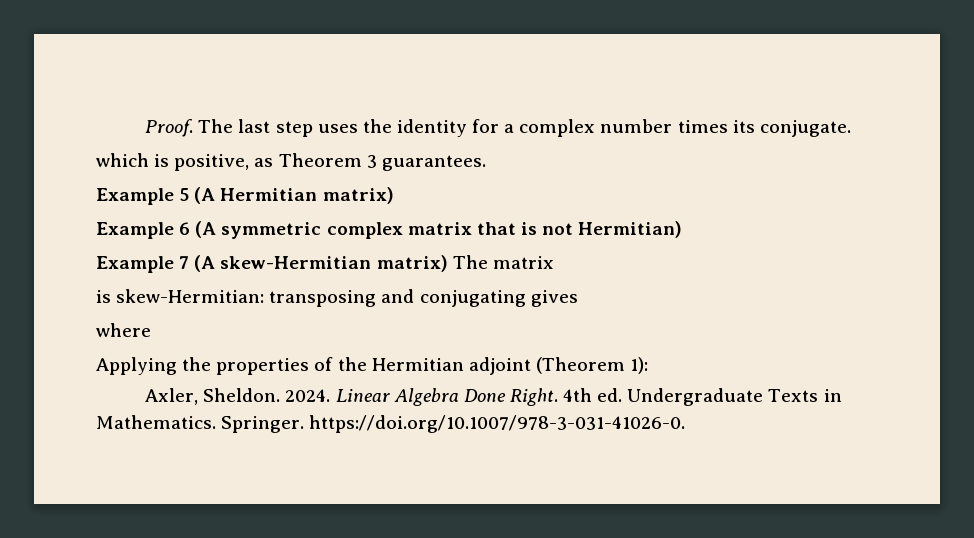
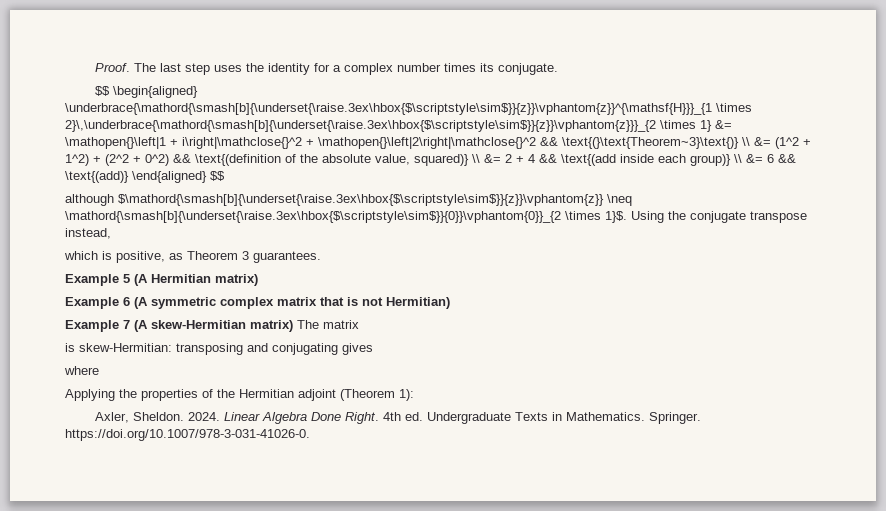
+ $$ \begin{aligned} \underbrace{\mathord{\smash[b]{\underset{\raise.3ex\hbox{$\scriptstyle\sim$}}{z}}\vphantom{z}}^{\mathsf{H}}}_{1 \times 2}\,\underbrace{\mathord{\smash[b]{\underset{\raise.3ex\hbox{$\scriptstyle\sim$}}{z}}\vphantom{z}}}_{2 \times 1} &= \mathopen{}\left|1 + i\right|\mathclose{}^2 + \mathopen{}\left|2\right|\mathclose{}^2 && \text{(}\text{Theorem~3}\text{)} \\ &= (1^2 + 1^2) + (2^2 + 0^2) && \text{(definition of the absolute value, squared)} \\ &= 2 + 4 && \text{(add inside each group)} \\ &= 6 && \text{(add)} \end{aligned} $$
+ although $\mathord{\smash[b]{\underset{\raise.3ex\hbox{$\scriptstyle\sim$}}{z}}\vphantom{z}} \neq \mathord{\smash[b]{\underset{\raise.3ex\hbox{$\scriptstyle\sim$}}{0}}\vphantom{0}}_{2 \times 1}$. Using the conjugate transpose instead,

